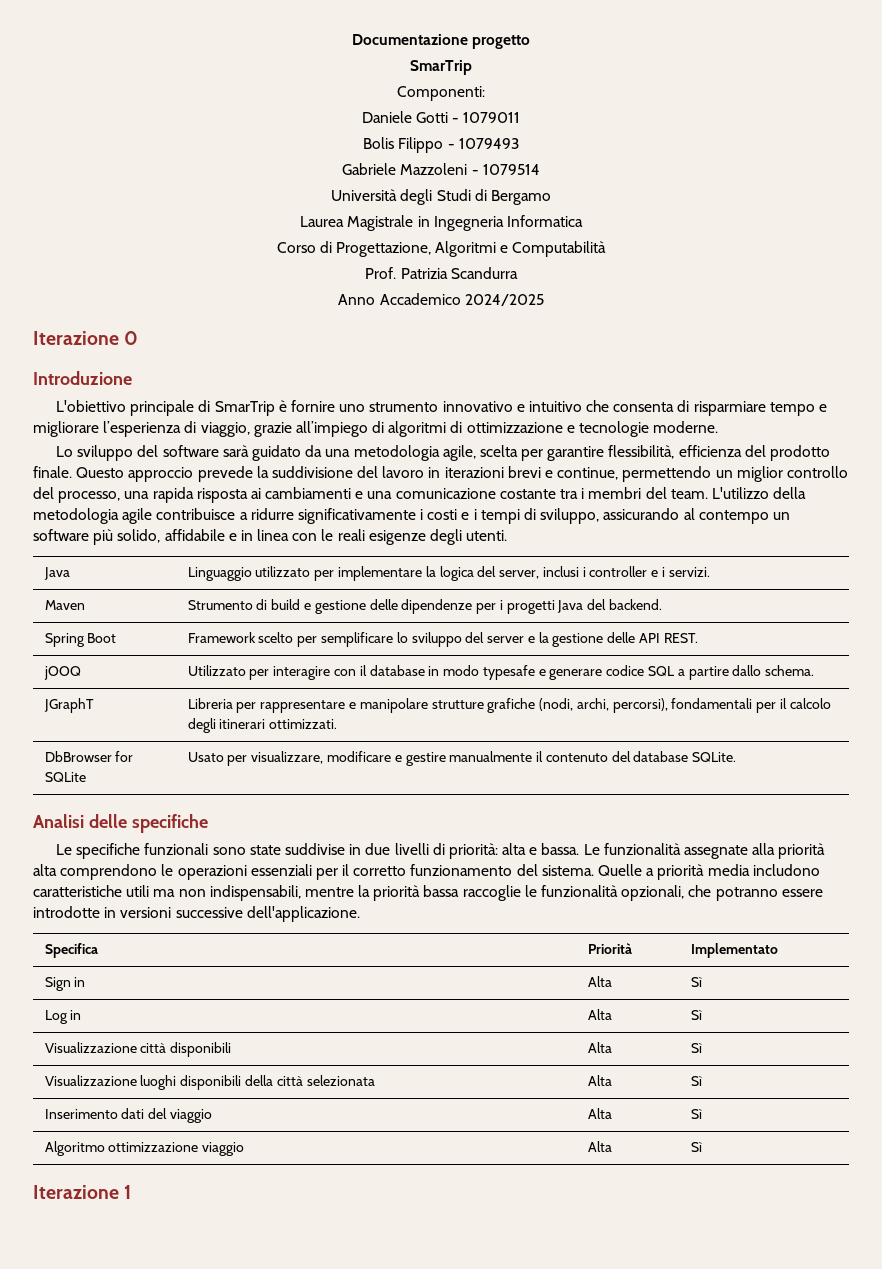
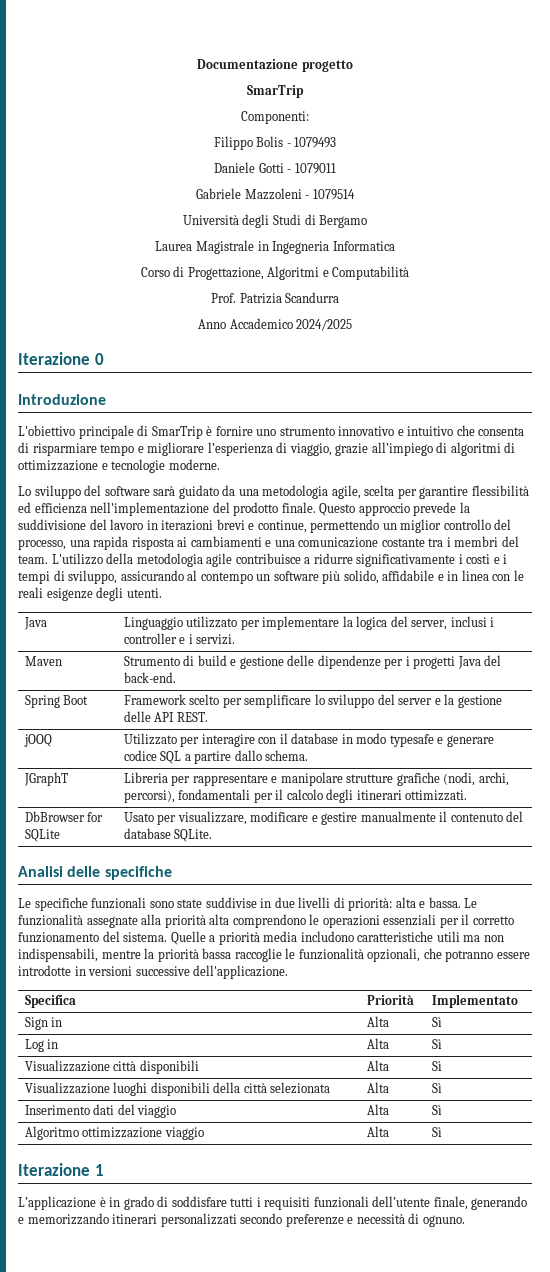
+ Filippo Bolis - 1079493
- Bolis Filippo - 1079493
- Lo sviluppo del software sarà guidato da una metodologia agile, scelta per garantire flessibilità, efficienza del prodotto finale.
+ Lo sviluppo del software sarà guidato da una metodologia agile, scelta per garantire flessibilità ed efficienza nell’implementazione del prodotto finale.
- Maven | Strumento di build e gestione delle dipendenze per i progetti Java del backend.
+ Maven | Strumento di build e gestione delle dipendenze per i progetti Java del back-end.
+ L’applicazione è in grado di soddisfare tutti i requisiti funzionali dell’utente finale, generando e memorizzando itinerari personalizzati secondo preferenze e necessità di ognuno.

